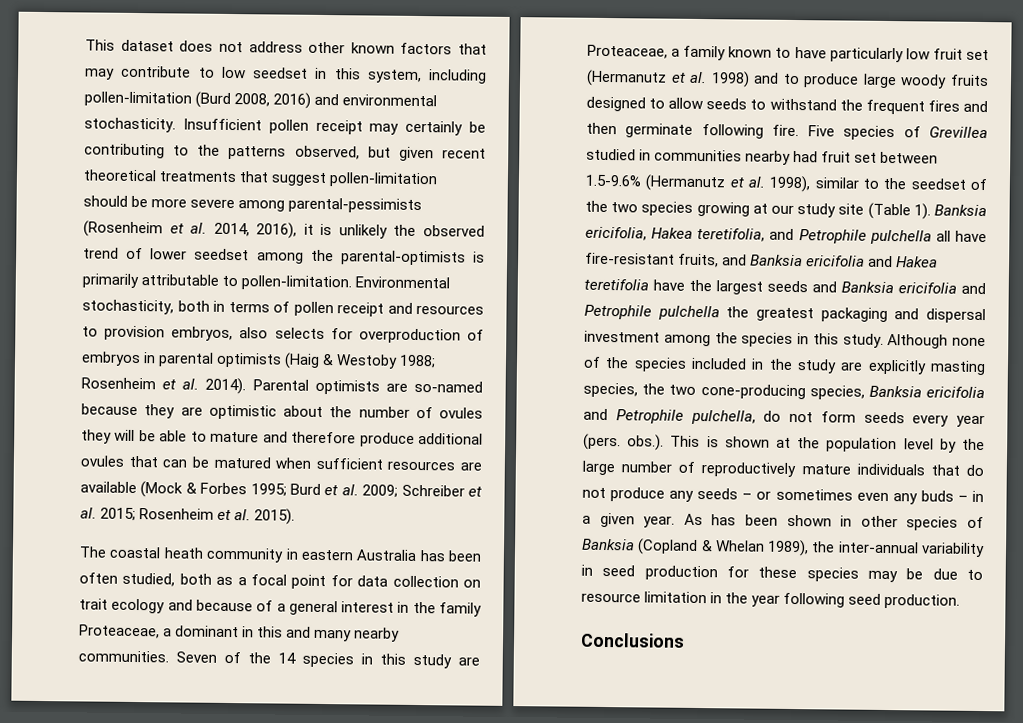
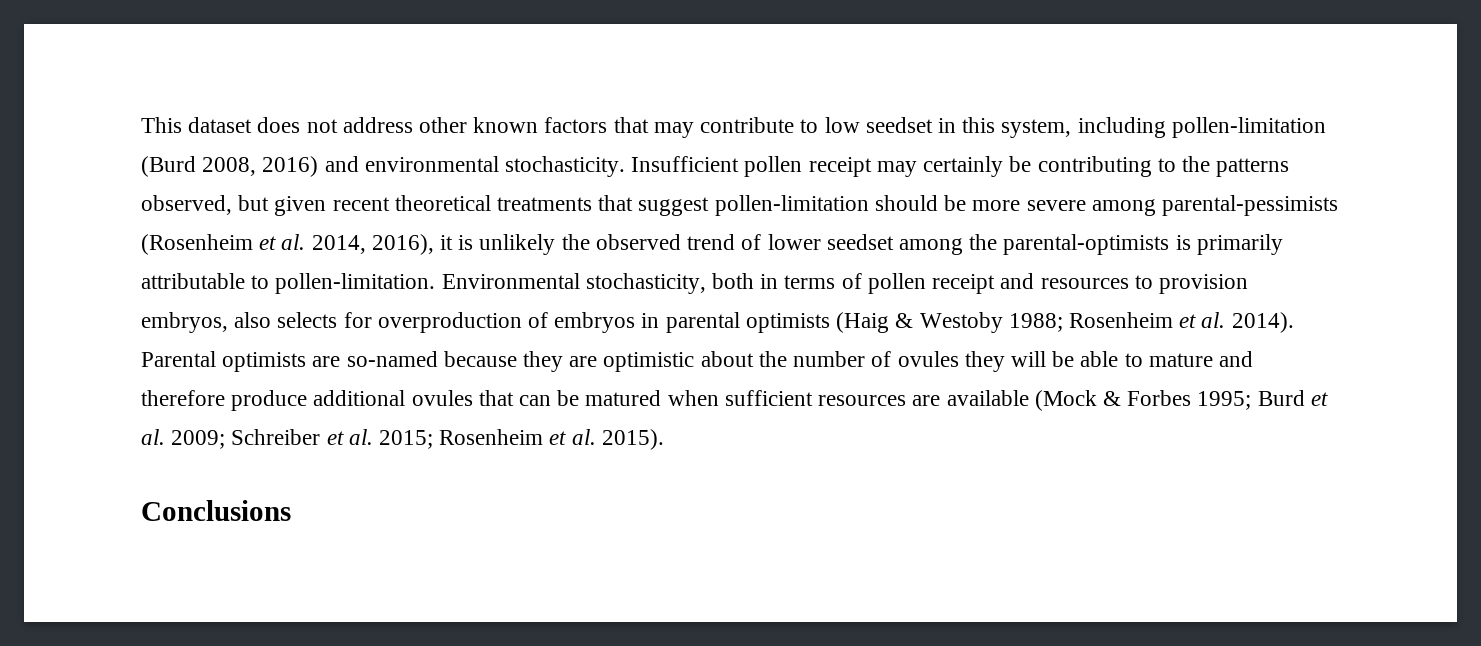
- The coastal heath community in eastern Australia has been often studied, both as a focal point for data collection on trait ecology and because of a general interest in the family Proteaceae, a dominant in this and many nearby communities. Seven of the 14 species in this study are Proteaceae, a family known to have particularly low fruit set (Hermanutz et al. 1998) and to produce large woody fruits designed to allow seeds to withstand the frequent fires and then germinate following fire. Five species of Grevillea studied in communities nearby had fruit set between 1.5-9.6% (Hermanutz et al. 1998), similar to the seedset of the two species growing at our study site (Table 1). Banksia ericifolia, Hakea teretifolia, and Petrophile pulchella all have fire-resistant fruits, and Banksia ericifolia and Hakea teretifolia have the largest seeds and Banksia ericifolia and Petrophile pulchella the greatest packaging and dispersal investment among the species in this study. Although none of the species included in the study are explicitly masting species, the two cone-producing species, Banksia ericifolia and Petrophile pulchella, do not form seeds every year (pers. obs.). This is shown at the population level by the large number of reproductively mature individuals that do not produce any seeds – or sometimes even any buds – in a given year. As has been shown in other species of Banksia (Copland & Whelan 1989), the inter-annual variability in seed production for these species may be due to resource limitation in the year following seed production.

